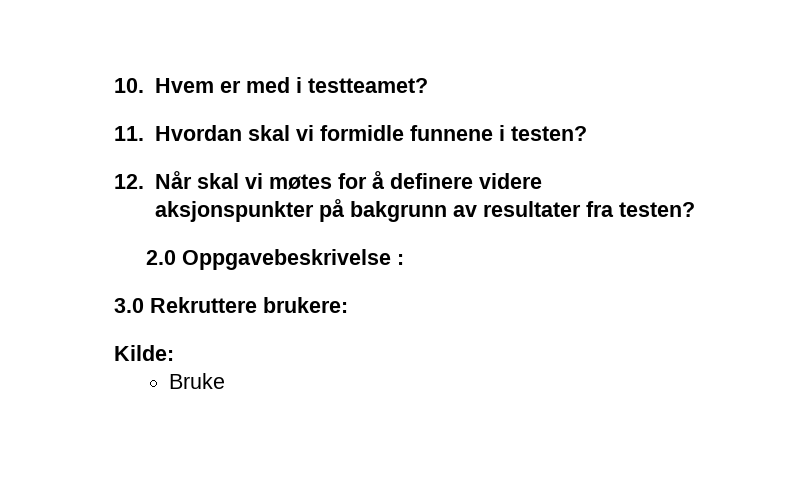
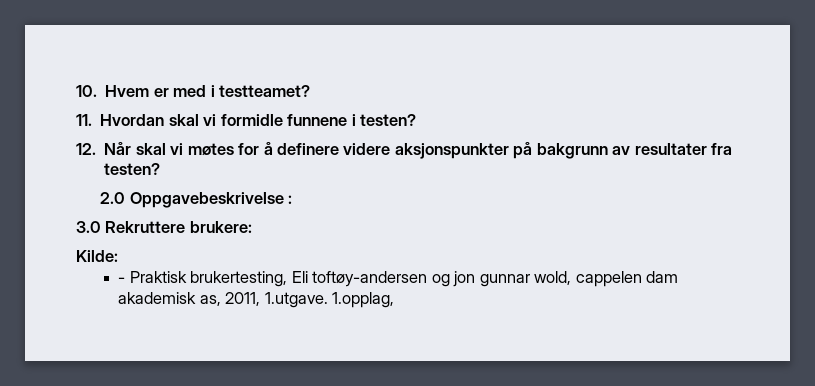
- Bruke
+ - Praktisk brukertesting, Eli toftøy-andersen og jon gunnar wold, cappelen dam akademisk as, 2011, 1.utgave. 1.opplag,

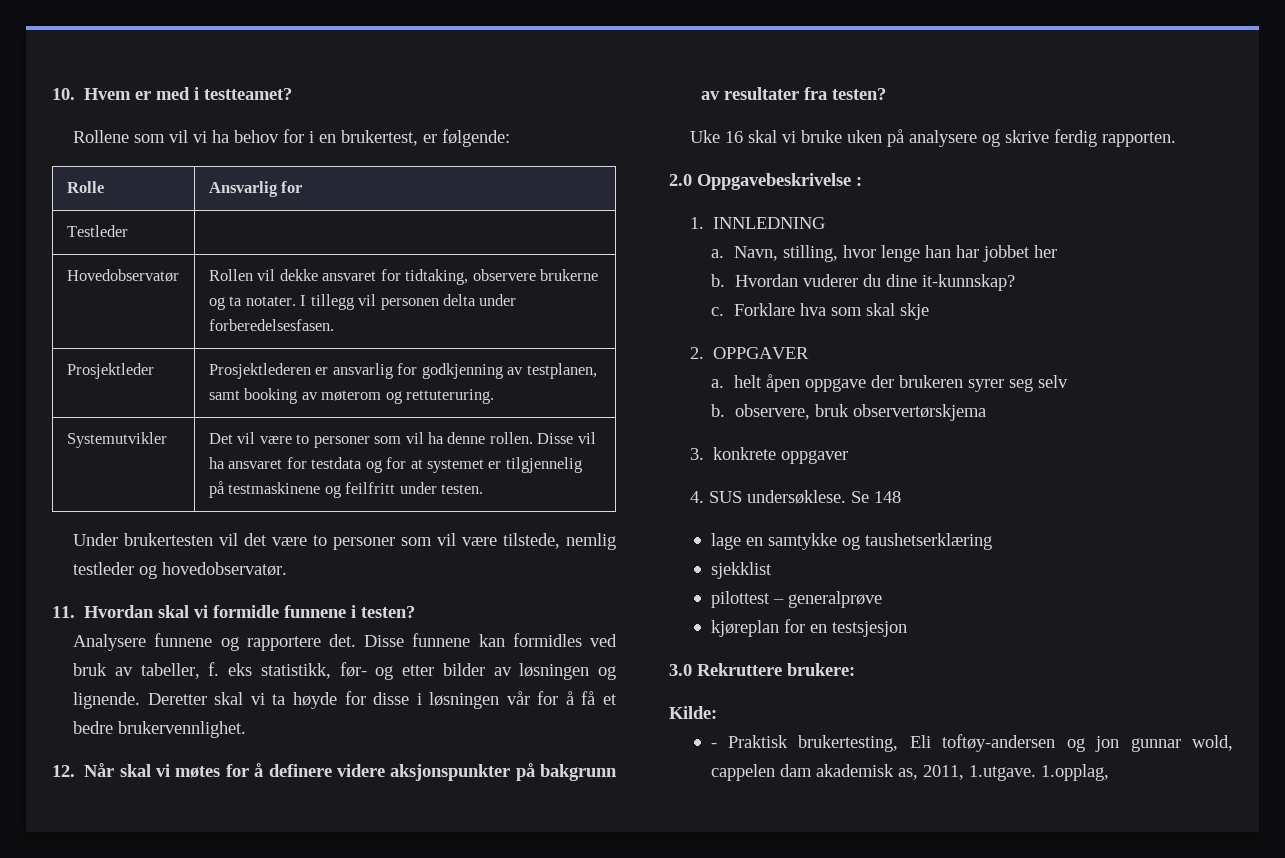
+ Rollene som vil vi ha behov for i en brukertest, er følgende:
+ Rolle | Ansvarlig for
+ Testleder |
+ Hovedobservatør | Rollen vil dekke ansvaret for tidtaking, observere brukerne og ta notater. I tillegg vil personen delta under forberedelsesfasen.
+ Prosjektleder | Prosjektlederen er ansvarlig for godkjenning av testplanen, samt booking av møterom og rettuteruring.
+ Systemutvikler | Det vil være to personer som vil ha denne rollen. Disse vil ha ansvaret for testdata og for at systemet er tilgjennelig på testmaskinene og feilfritt under testen.
+ Under brukertesten vil det være to personer som vil være tilstede, nemlig testleder og hovedobservatør.
+ Analysere funnene og rapportere det. Disse funnene kan formidles ved bruk av tabeller, f. eks statistikk, før- og etter bilder av løsningen og lignende. Deretter skal vi ta høyde for disse i løsningen vår for å få et bedre brukervennlighet.
+ Uke 16 skal vi bruke uken på analysere og skrive ferdig rapporten.
  2.0 Oppgavebeskrivelse :
+ 1. INNLEDNING
+ a. Navn, stilling, hvor lenge han har jobbet her
+ b. Hvordan vuderer du dine it-kunnskap?
+ c. Forklare hva som skal skje
+ 2. OPPGAVER
+ a. helt åpen oppgave der brukeren syrer seg selv
+ b. observere, bruk observertørskjema
+ 3. konkrete oppgaver
+ 4. SUS undersøklese. Se 148
+ lage en samtykke og taushetserklæring
+ sjekklist
+ pilottest – generalprøve
+ kjøreplan for en testsjesjon

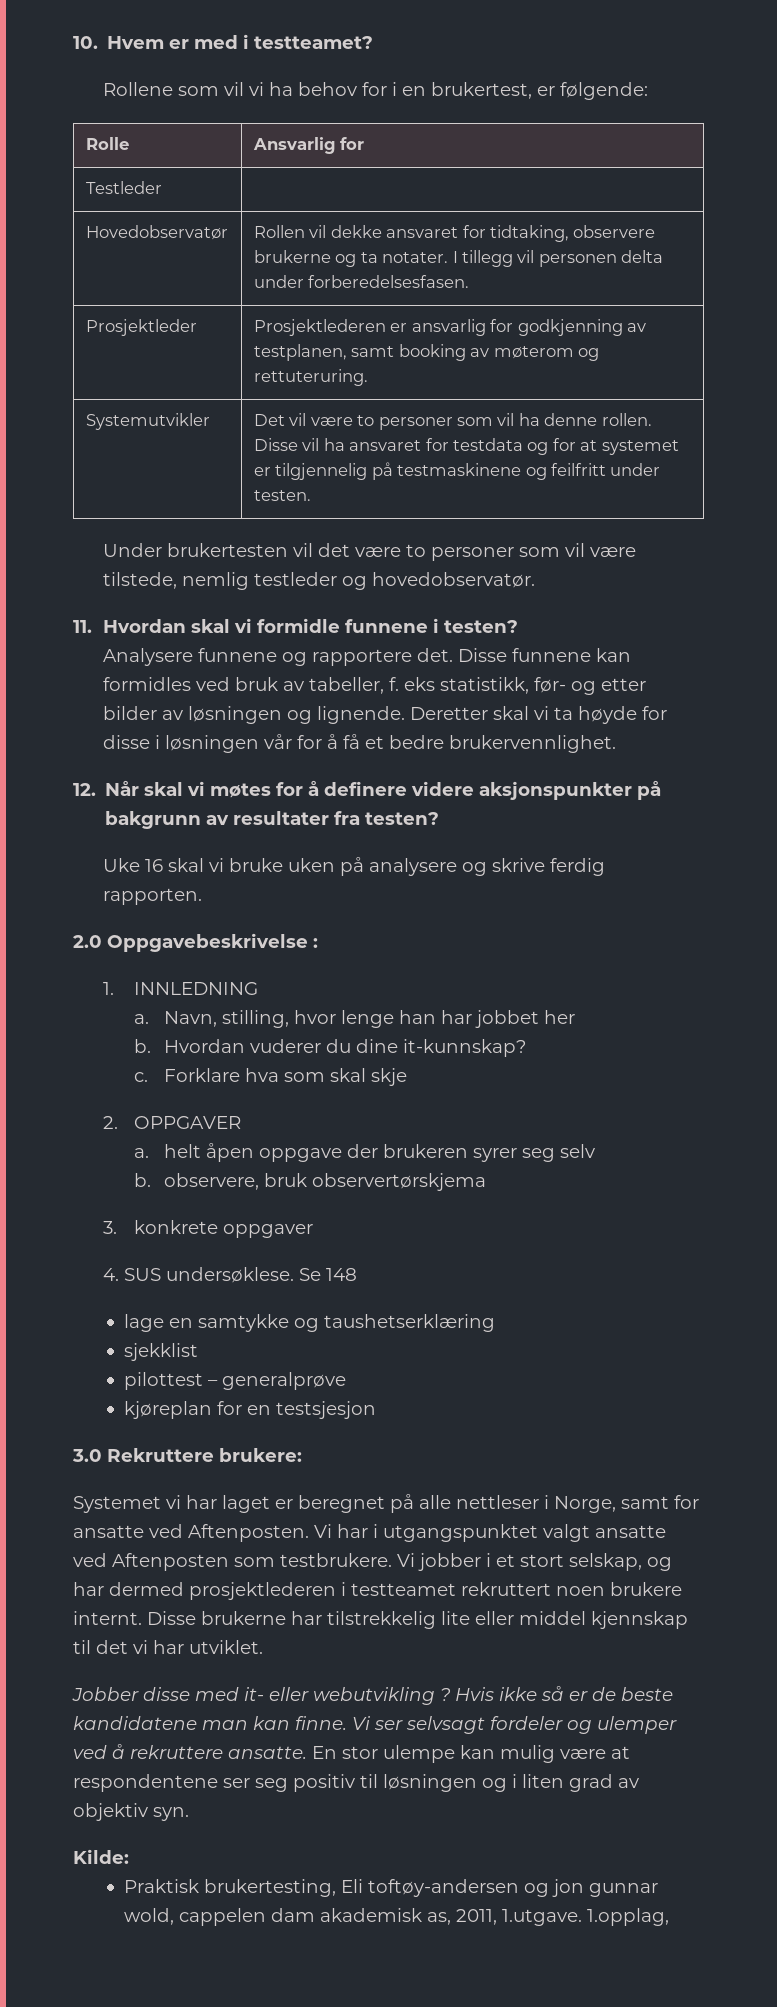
+ Systemet vi har laget er beregnet på alle nettleser i Norge, samt for ansatte ved Aftenposten. Vi har i utgangspunktet valgt ansatte ved Aftenposten som testbrukere. Vi jobber i et stort selskap, og har dermed prosjektlederen i testteamet rekruttert noen brukere internt. Disse brukerne har tilstrekkelig lite eller middel kjennskap til det vi har utviklet.
+ Jobber disse med it- eller webutvikling ? Hvis ikke så er de beste kandidatene man kan finne. Vi ser selvsagt fordeler og ulemper ved å rekruttere ansatte. En stor ulempe kan mulig være at respondentene ser seg positiv til løsningen og i liten grad av objektiv syn.
- - Praktisk brukertesting, Eli toftøy-andersen og jon gunnar wold, cappelen dam akademisk as, 2011, 1.utgave. 1.opplag,
+ Praktisk brukertesting, Eli toftøy-andersen og jon gunnar wold, cappelen dam akademisk as, 2011, 1.utgave. 1.opplag,

